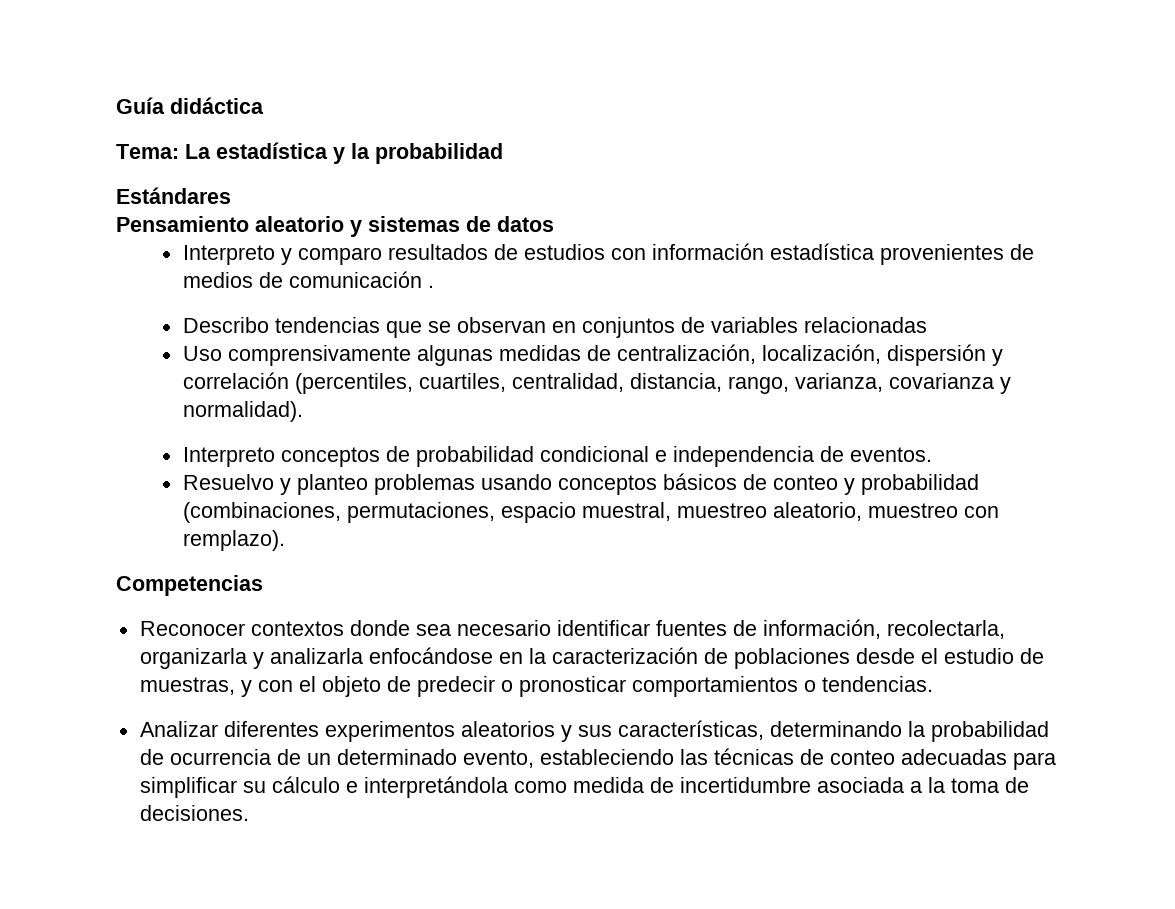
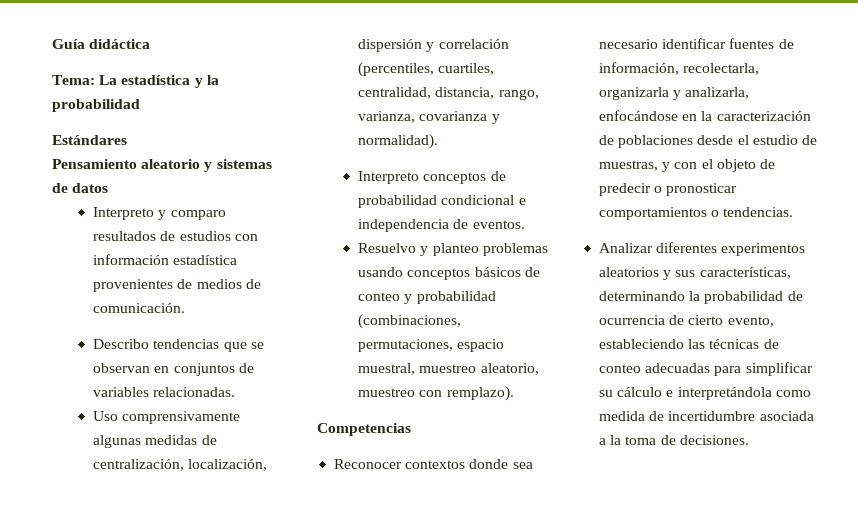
- Interpreto y comparo resultados de estudios con información estadística provenientes de medios de comunicación .
+ Interpreto y comparo resultados de estudios con información estadística provenientes de medios de comunicación.
- Describo tendencias que se observan en conjuntos de variables relacionadas
+ Describo tendencias que se observan en conjuntos de variables relacionadas.
- Reconocer contextos donde sea necesario identificar fuentes de información, recolectarla, organizarla y analizarla enfocándose en la caracterización de poblaciones desde el estudio de muestras, y con el objeto de predecir o pronosticar comportamientos o tendencias.
+ Reconocer contextos donde sea necesario identificar fuentes de información, recolectarla, organizarla y analizarla, enfocándose en la caracterización de poblaciones desde el estudio de muestras, y con el objeto de predecir o pronosticar comportamientos o tendencias.
- Analizar diferentes experimentos aleatorios y sus características, determinando la probabilidad de ocurrencia de un determinado evento, estableciendo las técnicas de conteo adecuadas para simplificar su cálculo e interpretándola como medida de incertidumbre asociada a la toma de decisiones.
+ Analizar diferentes experimentos aleatorios y sus características, determinando la probabilidad de ocurrencia de cierto evento, estableciendo las técnicas de conteo adecuadas para simplificar su cálculo e interpretándola como medida de incertidumbre asociada a la toma de decisiones.

